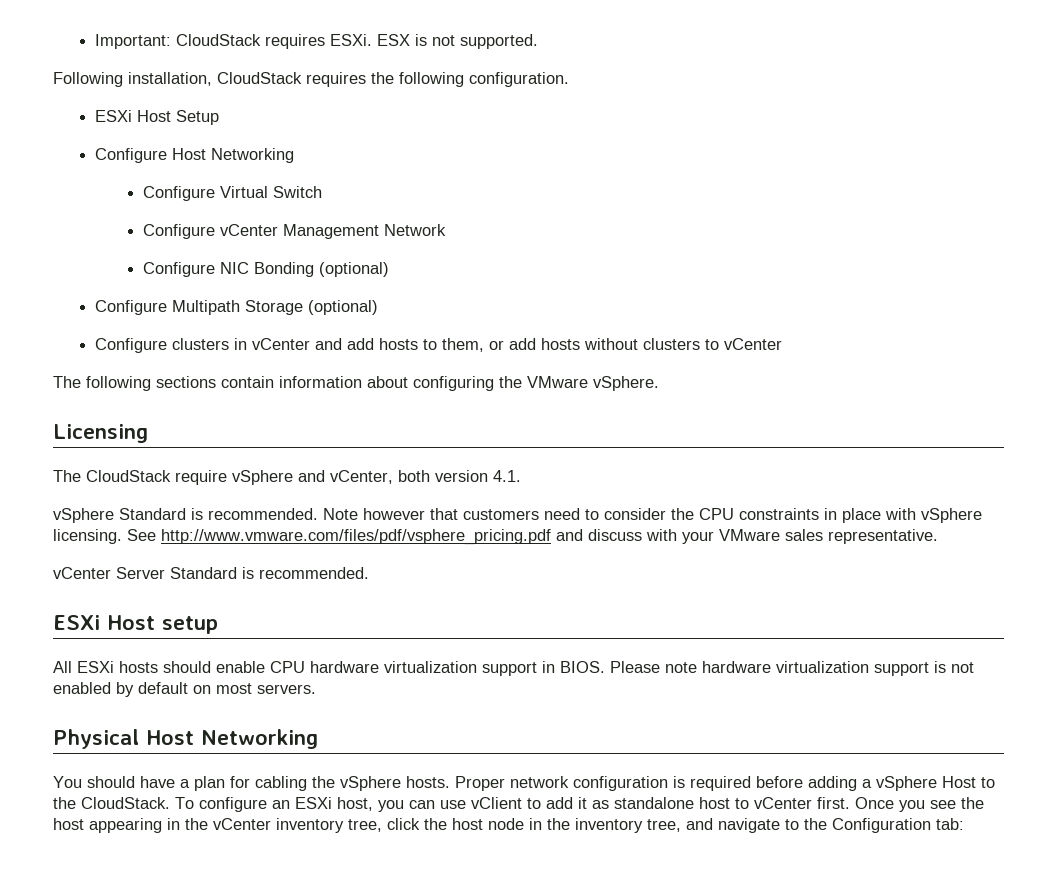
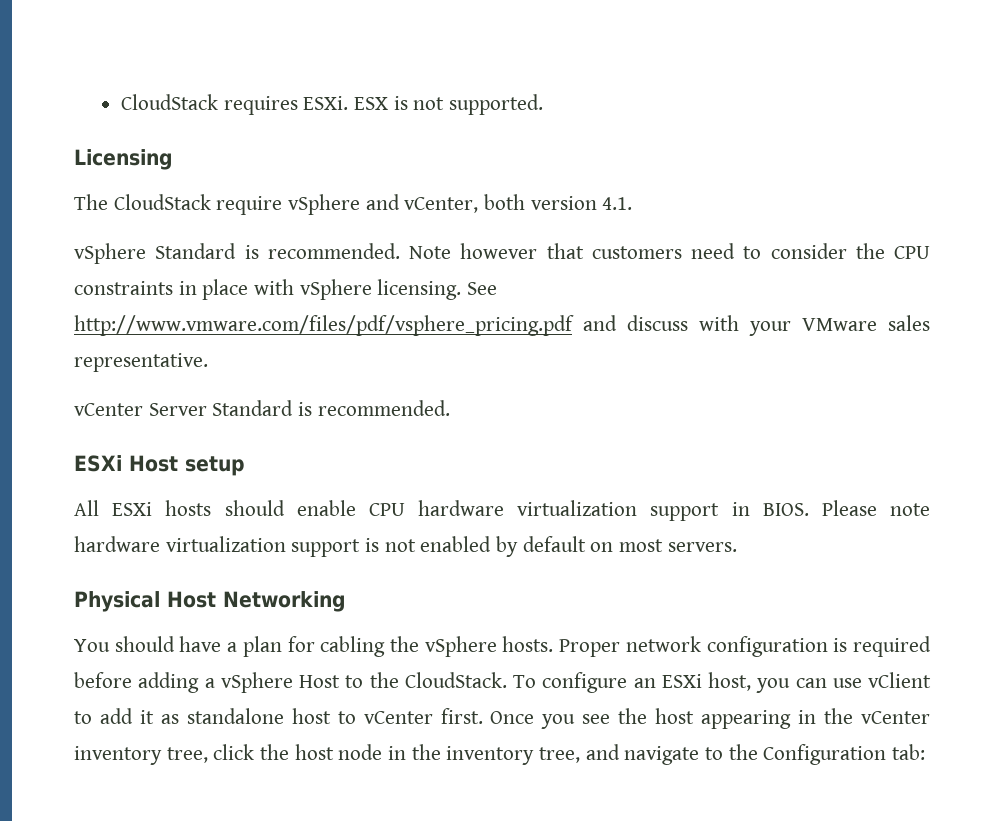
- Important: CloudStack requires ESXi.
+ CloudStack requires ESXi.
- Following installation, CloudStack requires the following configuration.
- ESXi Host Setup
- Configure Host Networking
- Configure Virtual Switch
- Configure vCenter Management Network
- Configure NIC Bonding (optional)
- Configure Multipath Storage (optional)
- Configure clusters in vCenter and add hosts to them, or add hosts without clusters to vCenter
- The following sections contain information about configuring the VMware vSphere.

